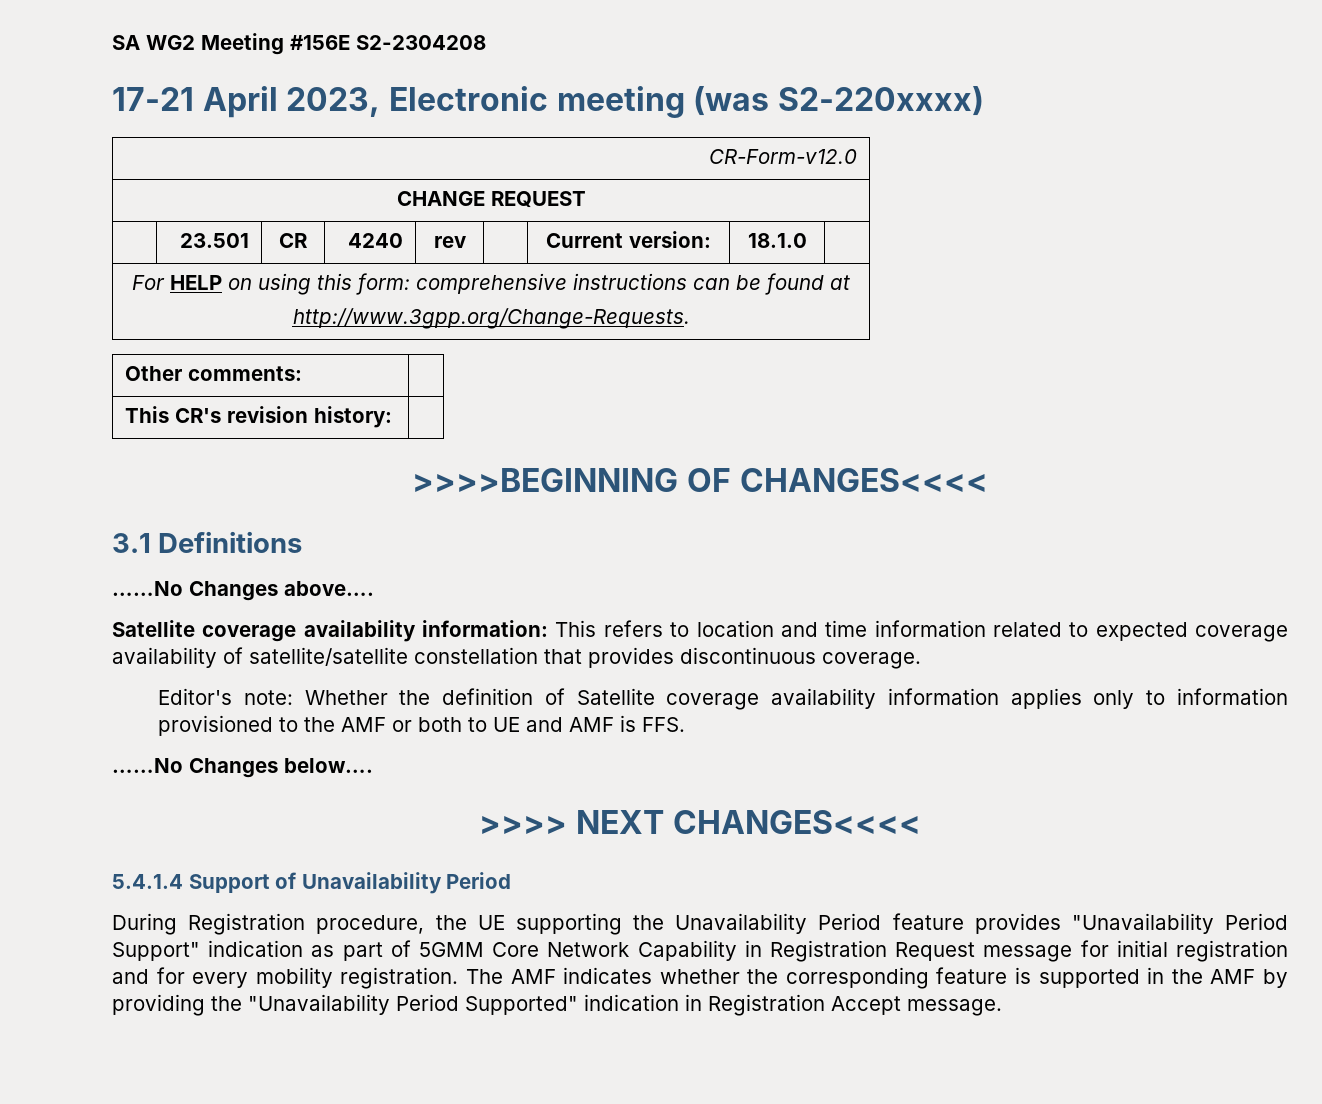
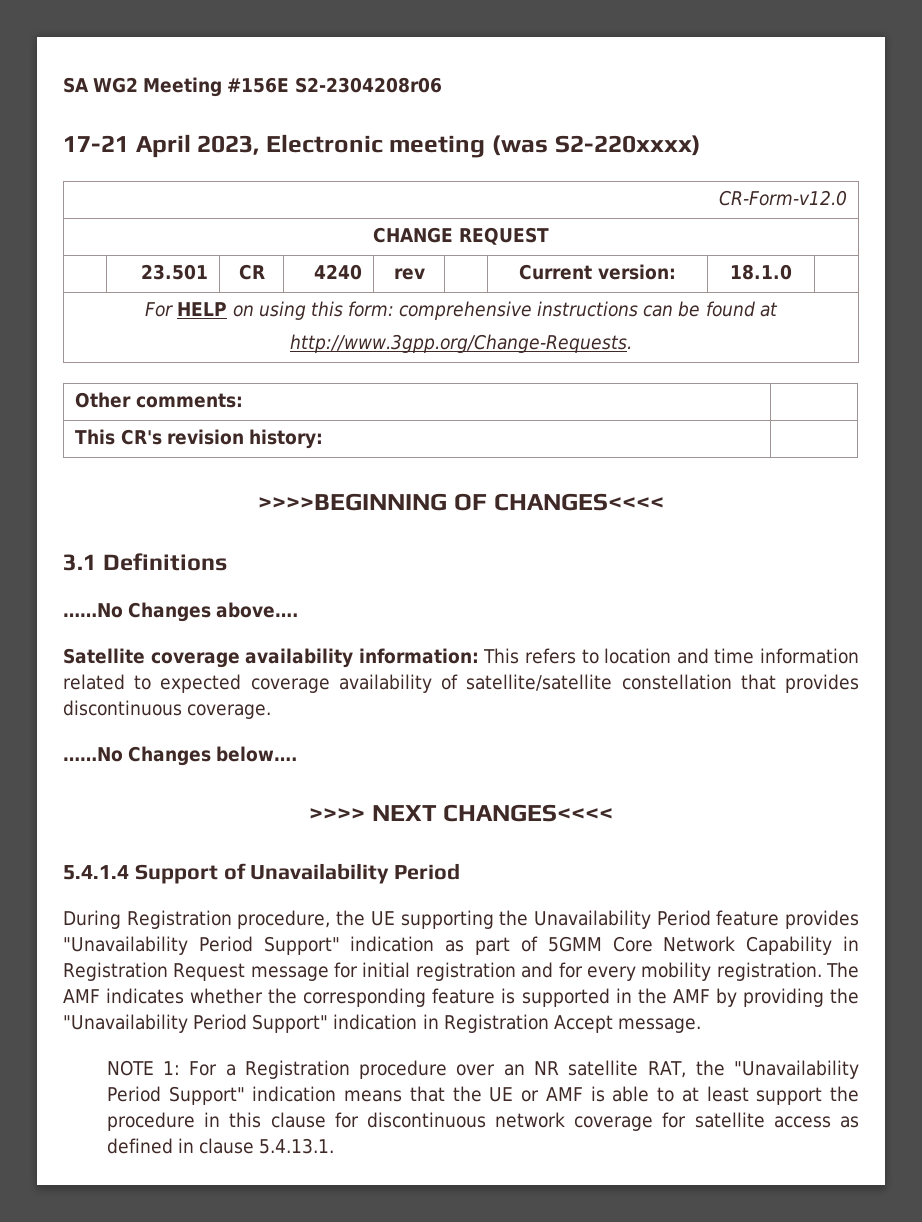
- SA WG2 Meeting #156E S2-2304208
+ SA WG2 Meeting #156E S2-2304208r06
- Editor's note: Whether the definition of Satellite coverage availability information applies only to information provisioned to the AMF or both to UE and AMF is FFS.
- The AMF indicates whether the corresponding feature is supported in the AMF by providing the "Unavailability Period Supported" indication in Registration Accept message.
+ The AMF indicates whether the corresponding feature is supported in the AMF by providing the "Unavailability Period Support" indication in Registration Accept message.
+ NOTE 1: For a Registration procedure over an NR satellite RAT, the "Unavailability Period Support" indication means that the UE or AMF is able to at least support the procedure in this clause for discontinuous network coverage for satellite access as defined in clause 5.4.13.1.

